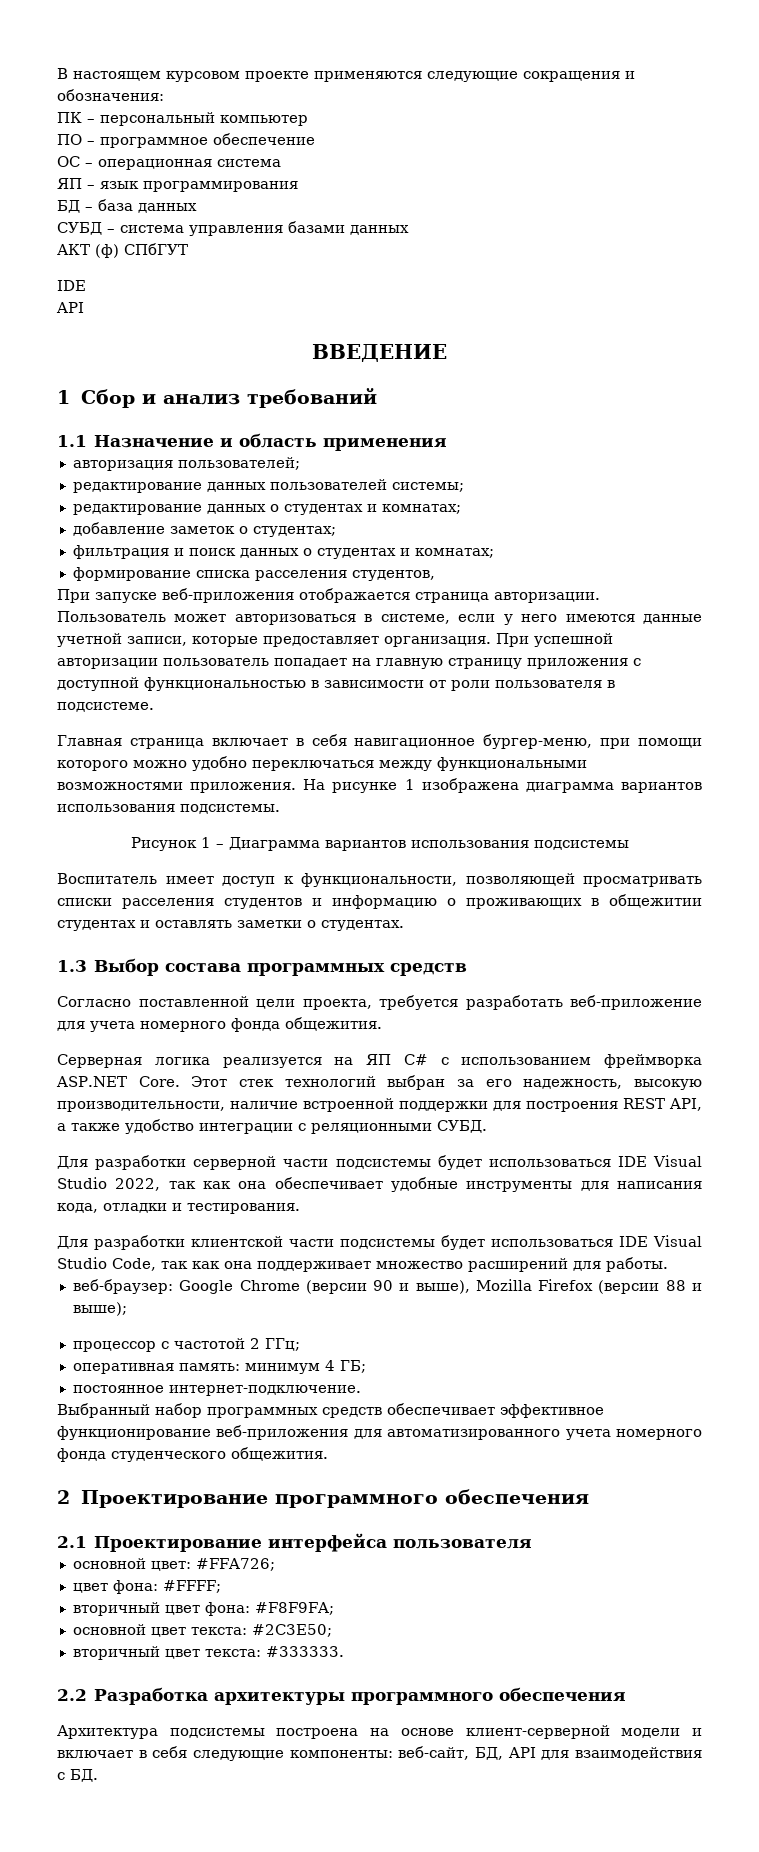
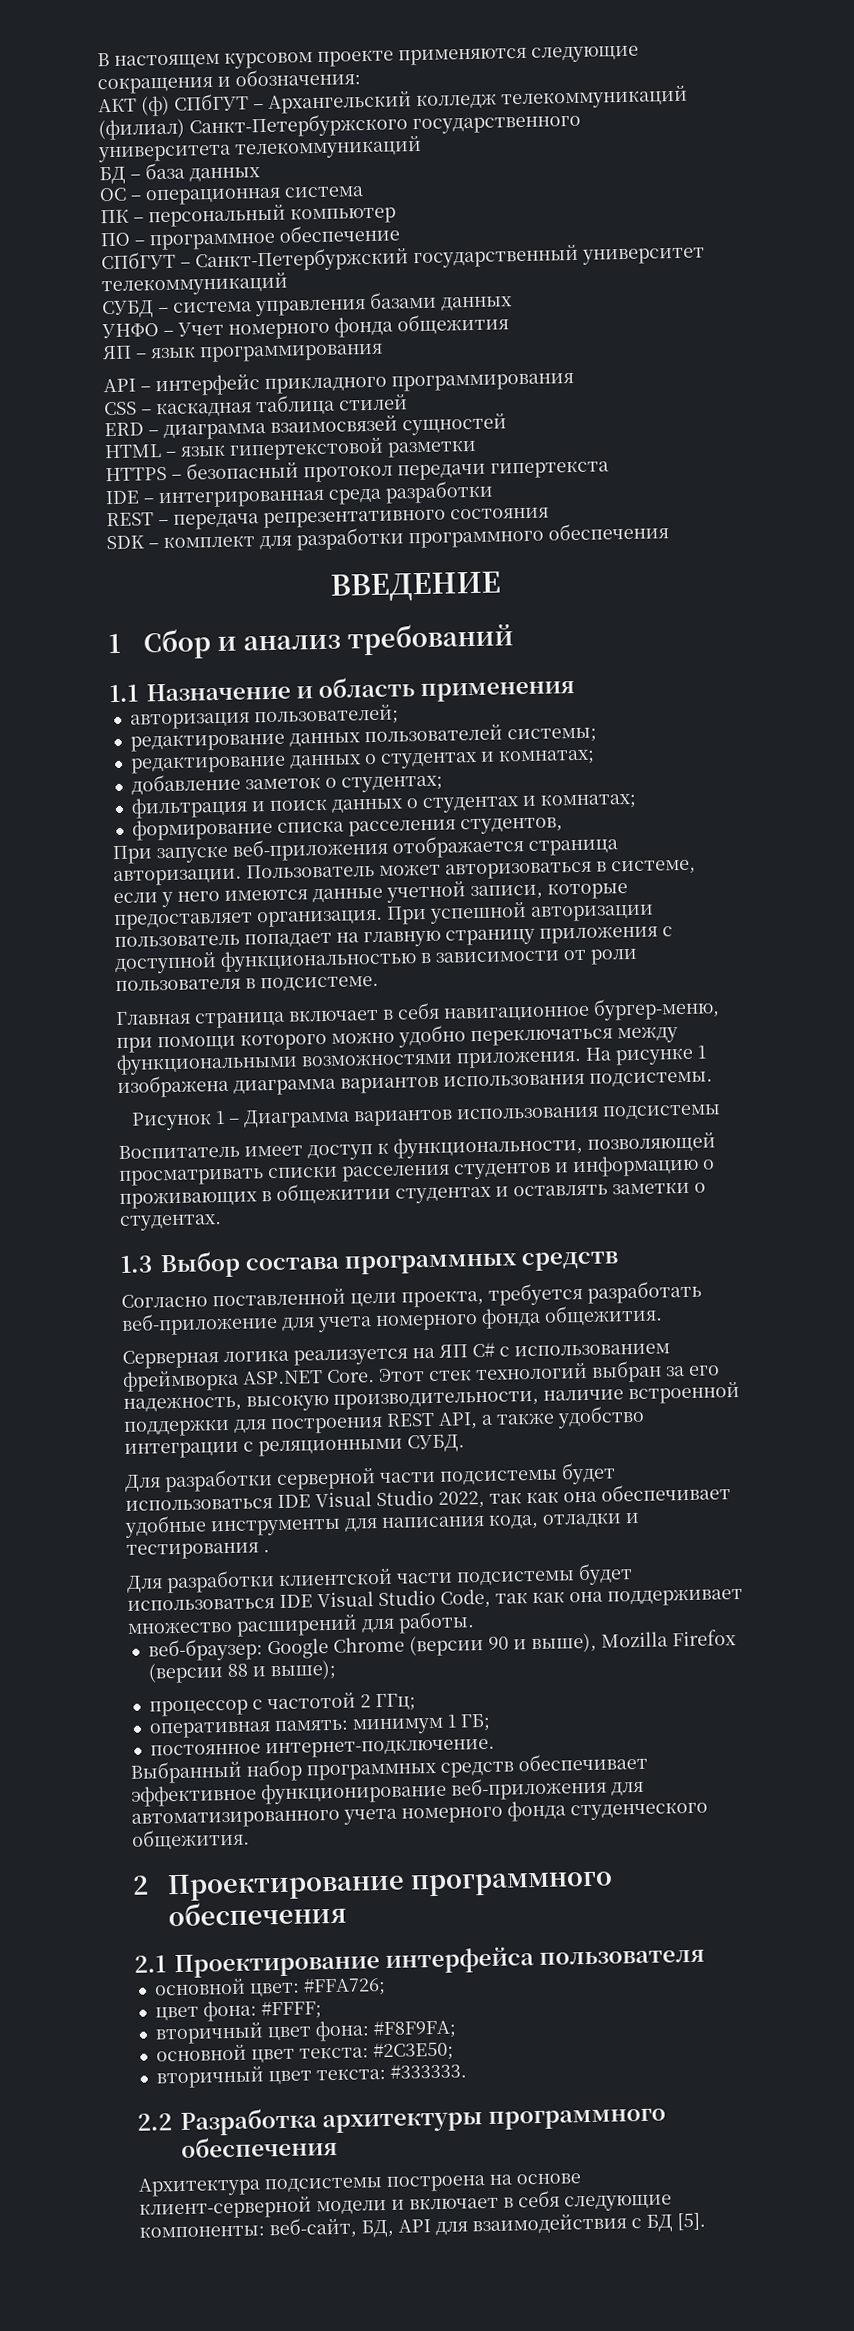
+ АКТ (ф) СПбГУТ – Архангельский колледж телекоммуникаций (филиал) Санкт-Петербуржского государственного университета телекоммуникаций
+ БД – база данных
+ ОС – операционная система
- ОС – операционная система
- ЯП – язык программирования
- БД – база данных
+ СПбГУТ – Санкт-Петербуржский государственный университет телекоммуникаций
- АКТ (ф) СПбГУТ
- IDE
- API
+ УНФО – Учет номерного фонда общежития
+ ЯП – язык программирования
+ API – интерфейс прикладного программирования
+ CSS – каскадная таблица стилей
+ ERD – диаграмма взаимосвязей сущностей
+ HTML – язык гипертекстовой разметки
+ HTTPS – безопасный протокол передачи гипертекста
+ IDE – интегрированная среда разработки
+ REST – передача репрезентативного состояния
+ SDK – комплект для разработки программного обеспечения
- Для разработки серверной части подсистемы будет использоваться IDE Visual Studio 2022, так как она обеспечивает удобные инструменты для написания кода, отладки и тестирования.
+ Для разработки серверной части подсистемы будет использоваться IDE Visual Studio 2022, так как она обеспечивает удобные инструменты для написания кода, отладки и тестирования .
- оперативная память: минимум 4 ГБ;
+ оперативная память: минимум 1 ГБ;
- Архитектура подсистемы построена на основе клиент-серверной модели и включает в себя следующие компоненты: веб-сайт, БД, API для взаимодействия с БД.
+ Архитектура подсистемы построена на основе клиент-серверной модели и включает в себя следующие компоненты: веб-сайт, БД, API для взаимодействия с БД [5].

